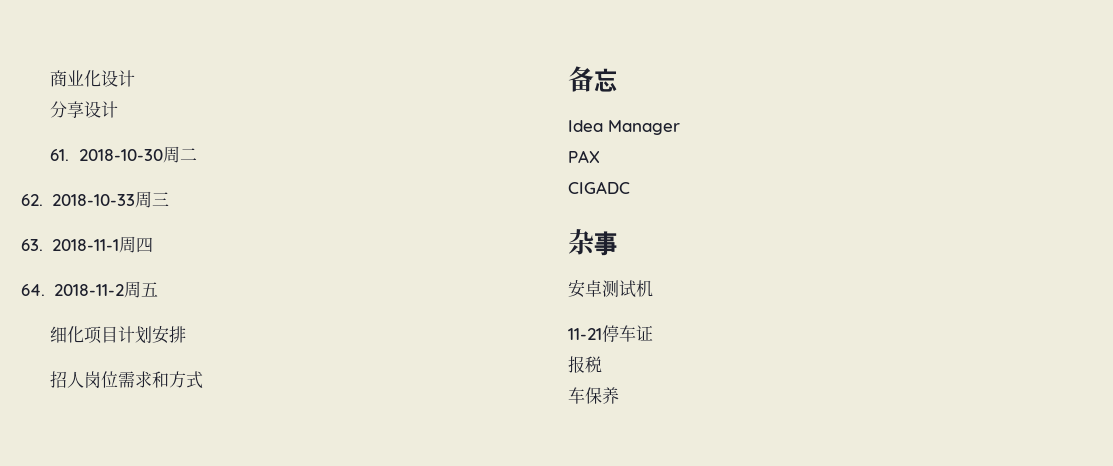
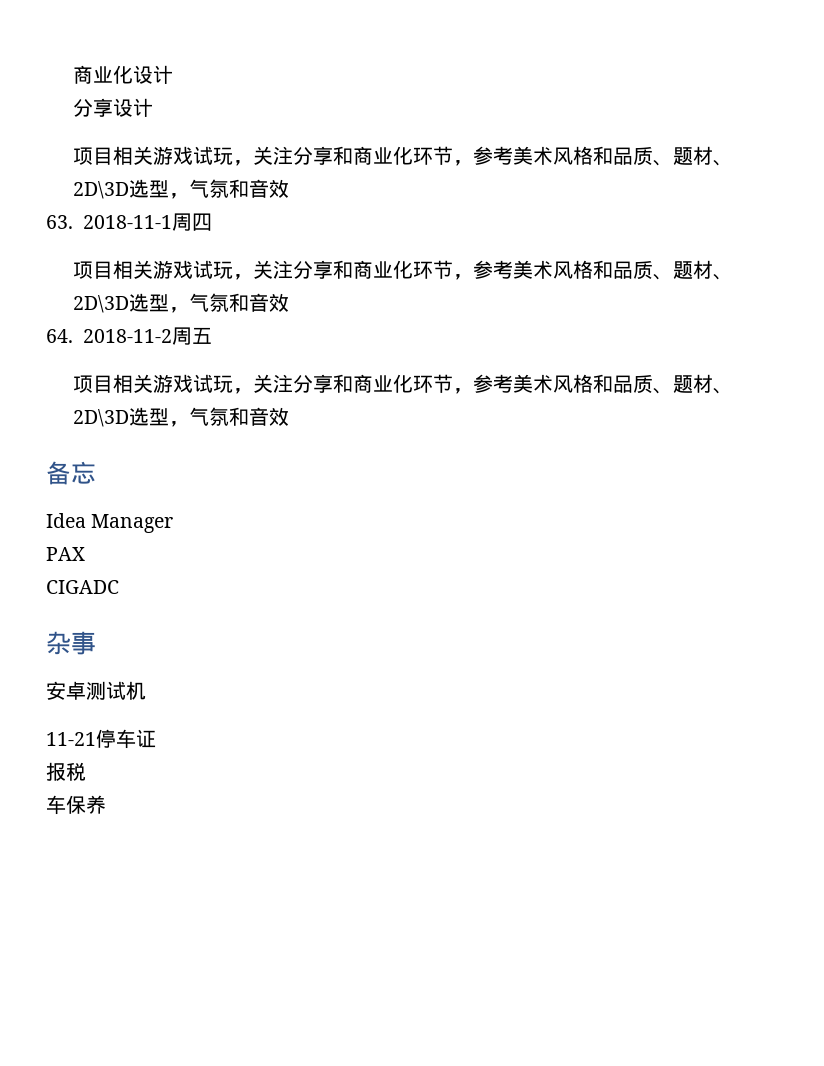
  分享设计
- 61. 2018-10-30周二
- 62. 2018-10-33周三
+ 项目相关游戏试玩，关注分享和商业化环节，参考美术风格和品质、题材、2D\3D选型，气氛和音效
  63. 2018-11-1周四
+ 项目相关游戏试玩，关注分享和商业化环节，参考美术风格和品质、题材、2D\3D选型，气氛和音效
  64. 2018-11-2周五
- 细化项目计划安排
- 招人岗位需求和方式
+ 项目相关游戏试玩，关注分享和商业化环节，参考美术风格和品质、题材、2D\3D选型，气氛和音效

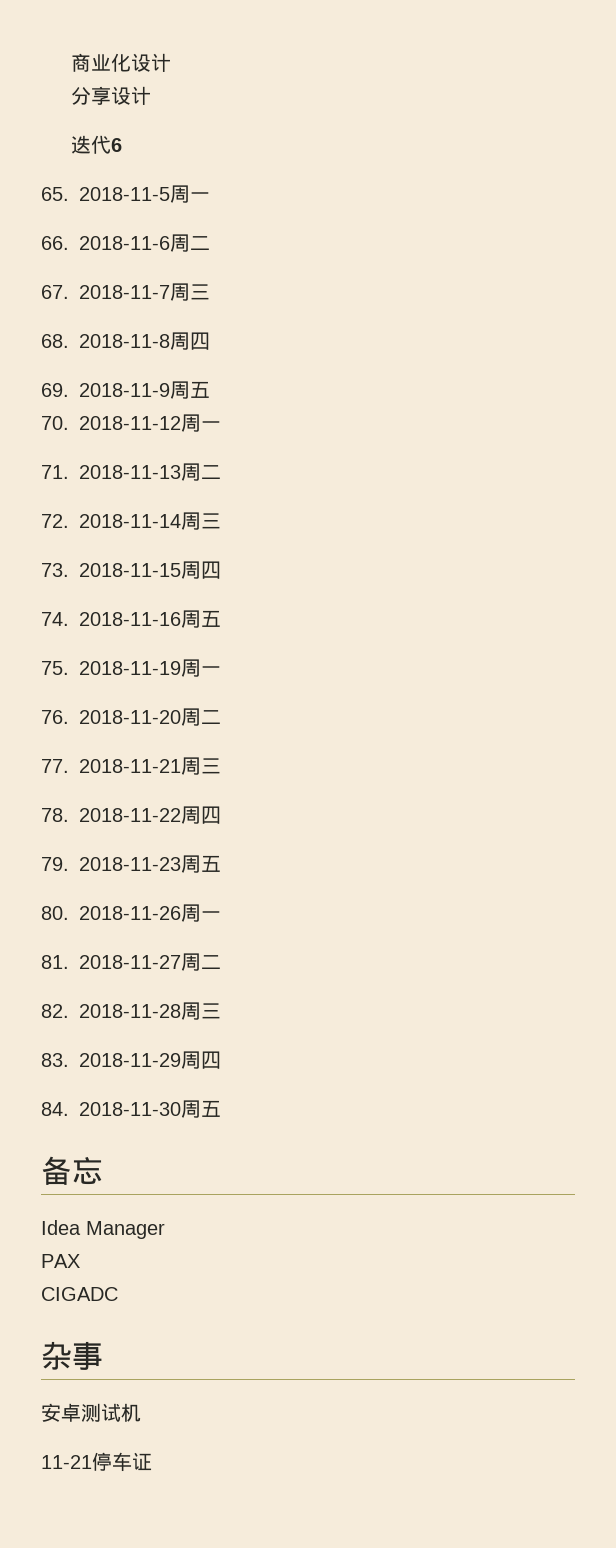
  分享设计
- 项目相关游戏试玩，关注分享和商业化环节，参考美术风格和品质、题材、2D\3D选型，气氛和音效
- 63. 2018-11-1周四
- 项目相关游戏试玩，关注分享和商业化环节，参考美术风格和品质、题材、2D\3D选型，气氛和音效
- 64. 2018-11-2周五
- 项目相关游戏试玩，关注分享和商业化环节，参考美术风格和品质、题材、2D\3D选型，气氛和音效
+ 迭代6
+ 65. 2018-11-5周一
+ 66. 2018-11-6周二
+ 67. 2018-11-7周三
+ 68. 2018-11-8周四
+ 69. 2018-11-9周五
+ 70. 2018-11-12周一
+ 71. 2018-11-13周二
+ 72. 2018-11-14周三
+ 73. 2018-11-15周四
+ 74. 2018-11-16周五
+ 75. 2018-11-19周一
+ 76. 2018-11-20周二
+ 77. 2018-11-21周三
+ 78. 2018-11-22周四
+ 79. 2018-11-23周五
+ 80. 2018-11-26周一
+ 81. 2018-11-27周二
+ 82. 2018-11-28周三
+ 83. 2018-11-29周四
+ 84. 2018-11-30周五
- 报税
- 车保养

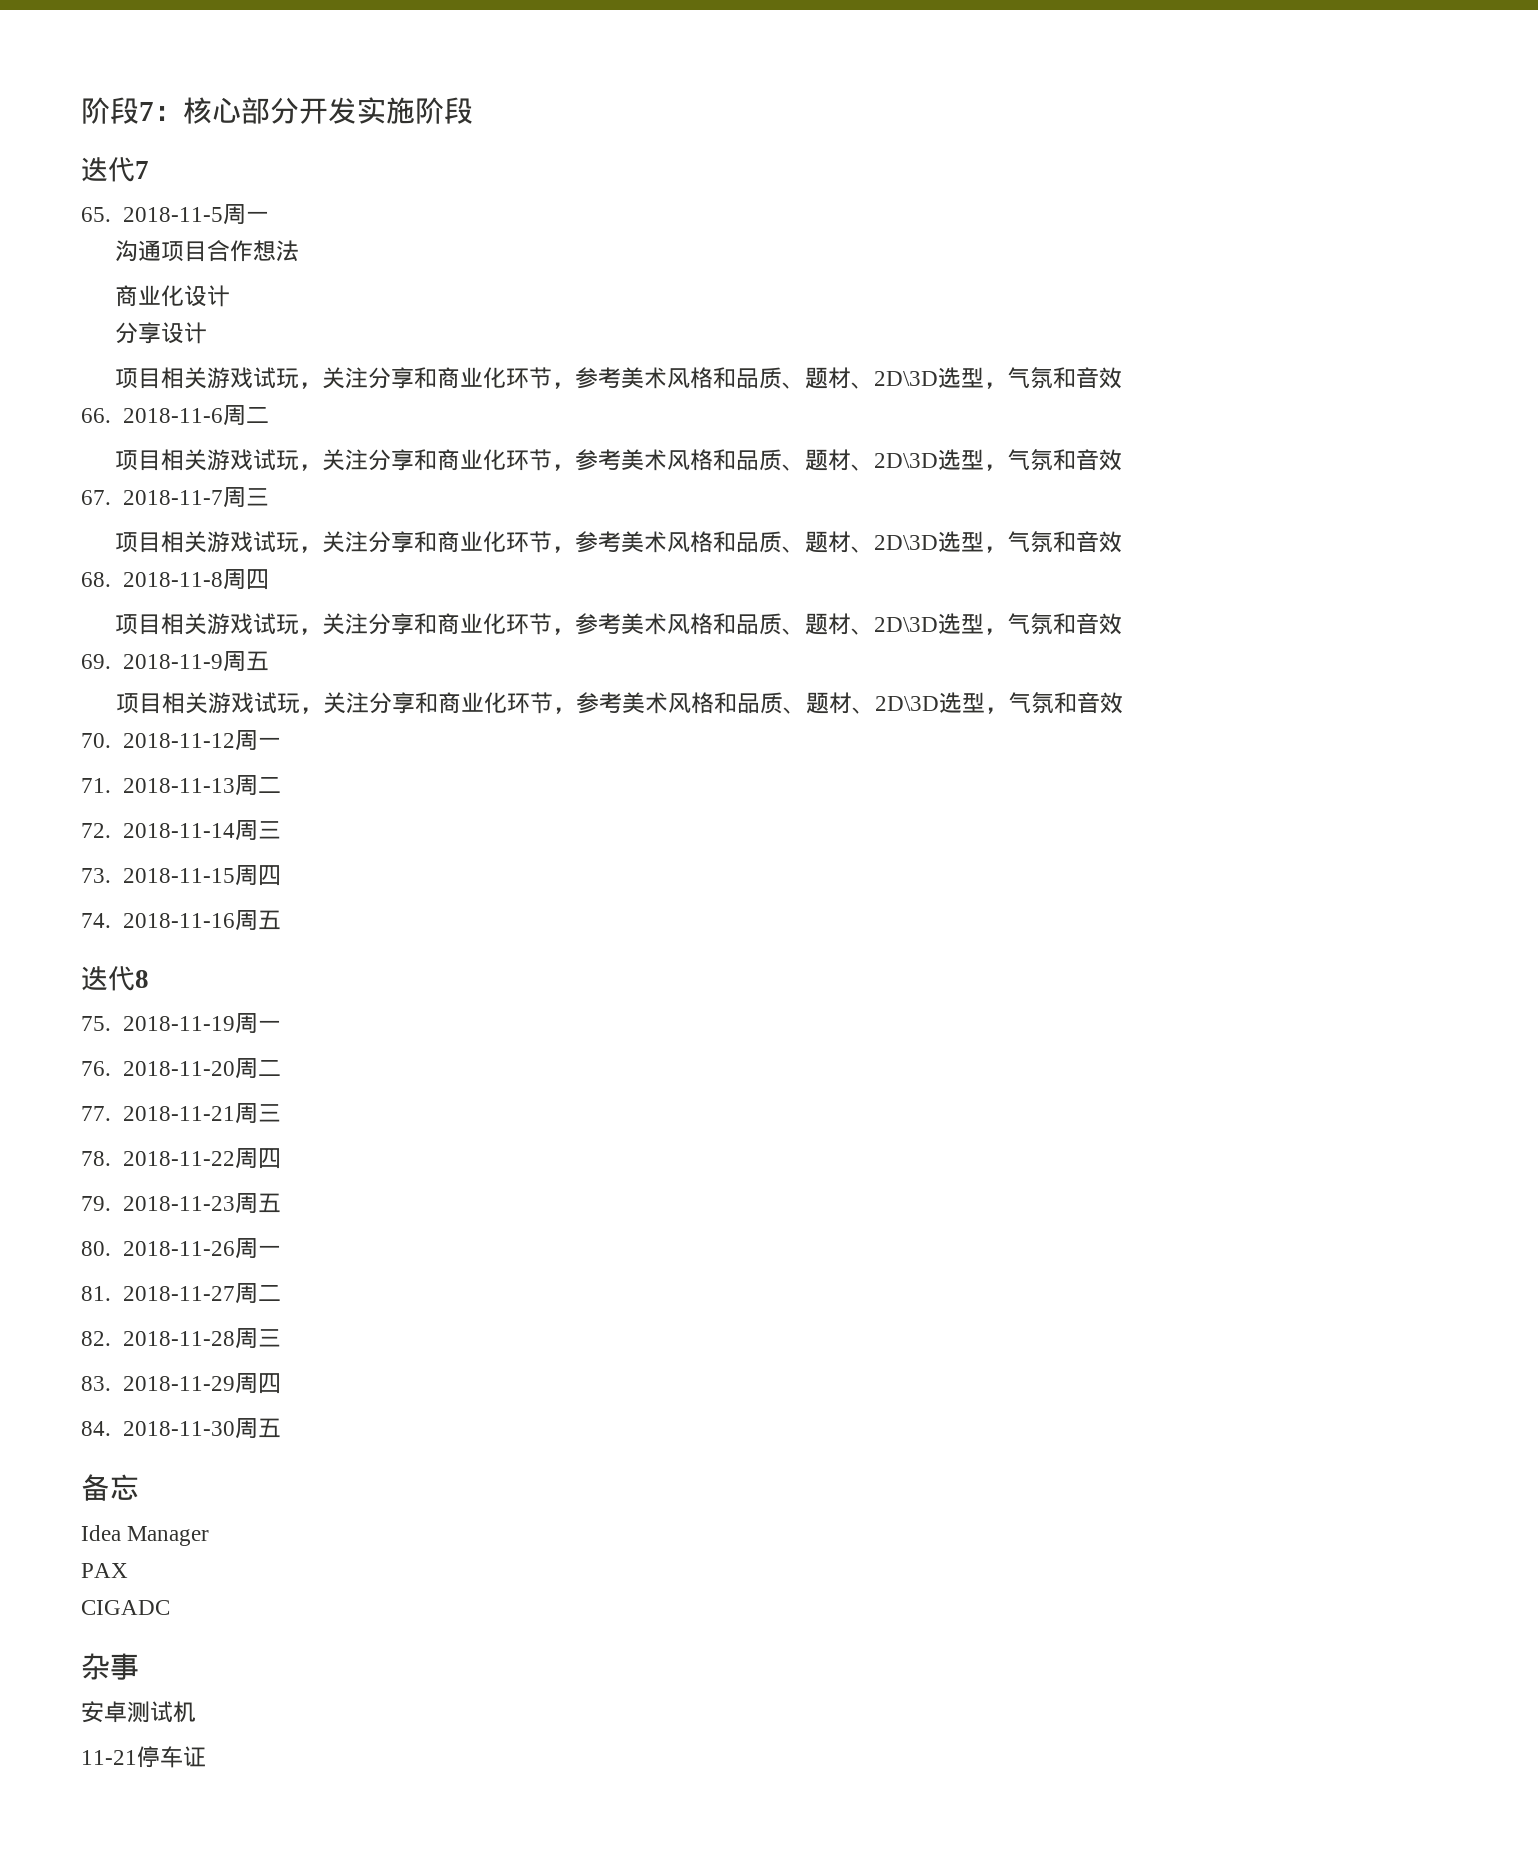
+ 阶段7：核心部分开发实施阶段
+ 迭代7
+ 65. 2018-11-5周一
+ 沟通项目合作想法
  分享设计
- 迭代6
- 65. 2018-11-5周一
+ 项目相关游戏试玩，关注分享和商业化环节，参考美术风格和品质、题材、2D\3D选型，气氛和音效
  66. 2018-11-6周二
+ 项目相关游戏试玩，关注分享和商业化环节，参考美术风格和品质、题材、2D\3D选型，气氛和音效
  67. 2018-11-7周三
+ 项目相关游戏试玩，关注分享和商业化环节，参考美术风格和品质、题材、2D\3D选型，气氛和音效
  68. 2018-11-8周四
+ 项目相关游戏试玩，关注分享和商业化环节，参考美术风格和品质、题材、2D\3D选型，气氛和音效
  69. 2018-11-9周五
+ 项目相关游戏试玩，关注分享和商业化环节，参考美术风格和品质、题材、2D\3D选型，气氛和音效
+ 迭代8

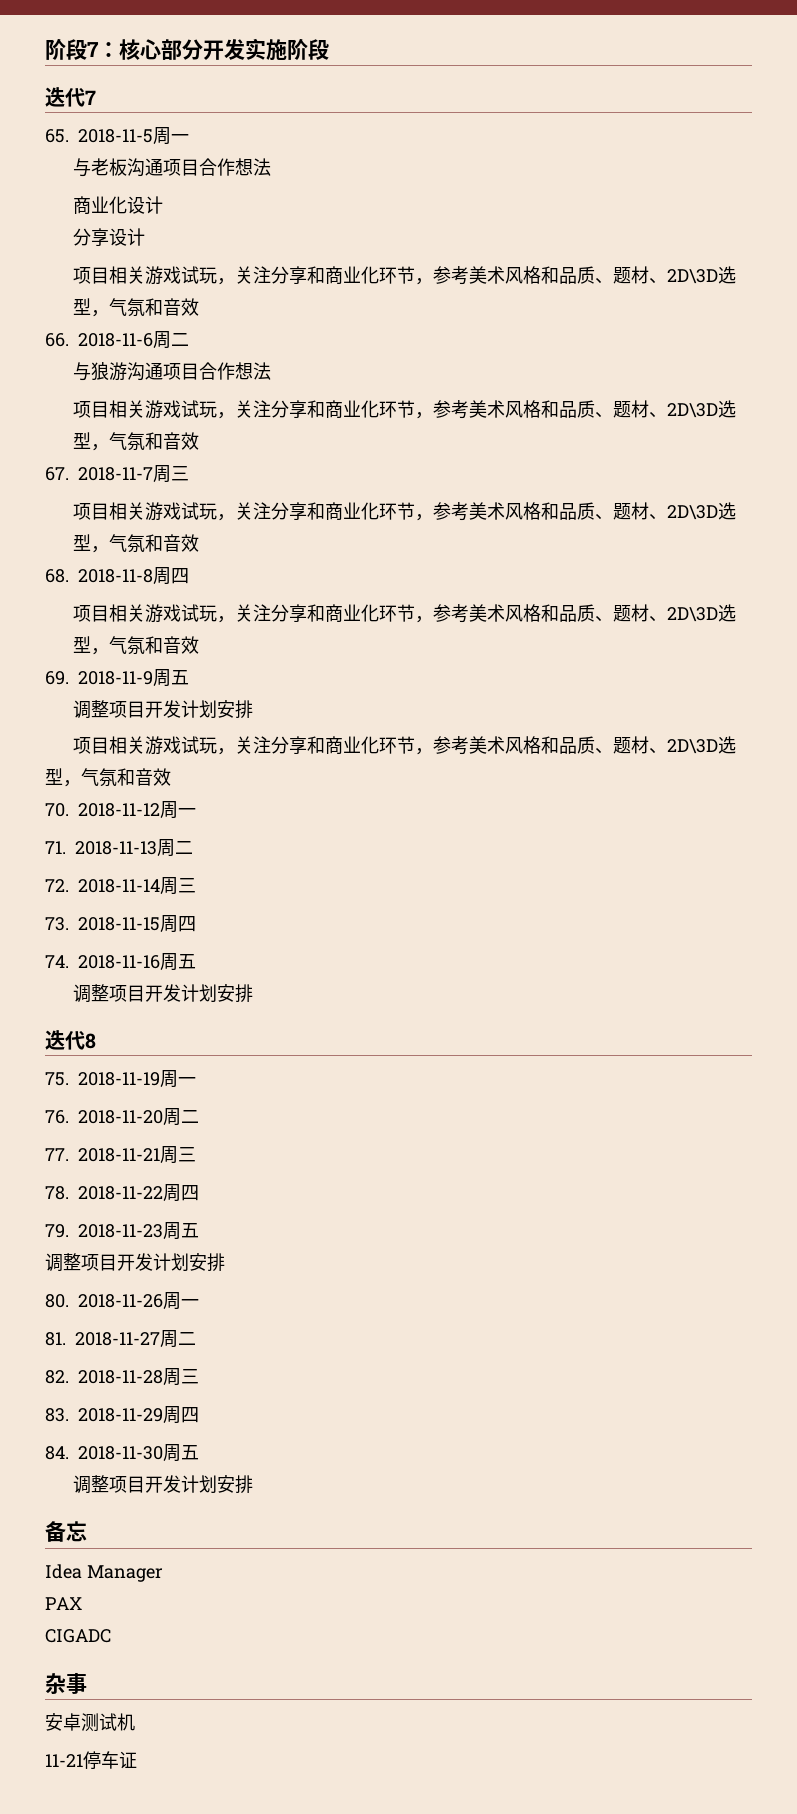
- 沟通项目合作想法
+ 与老板沟通项目合作想法
+ 与狼游沟通项目合作想法
  69. 2018-11-9周五
+ 调整项目开发计划安排
  74. 2018-11-16周五
+ 调整项目开发计划安排
  79. 2018-11-23周五
+ 调整项目开发计划安排
  84. 2018-11-30周五
+ 调整项目开发计划安排

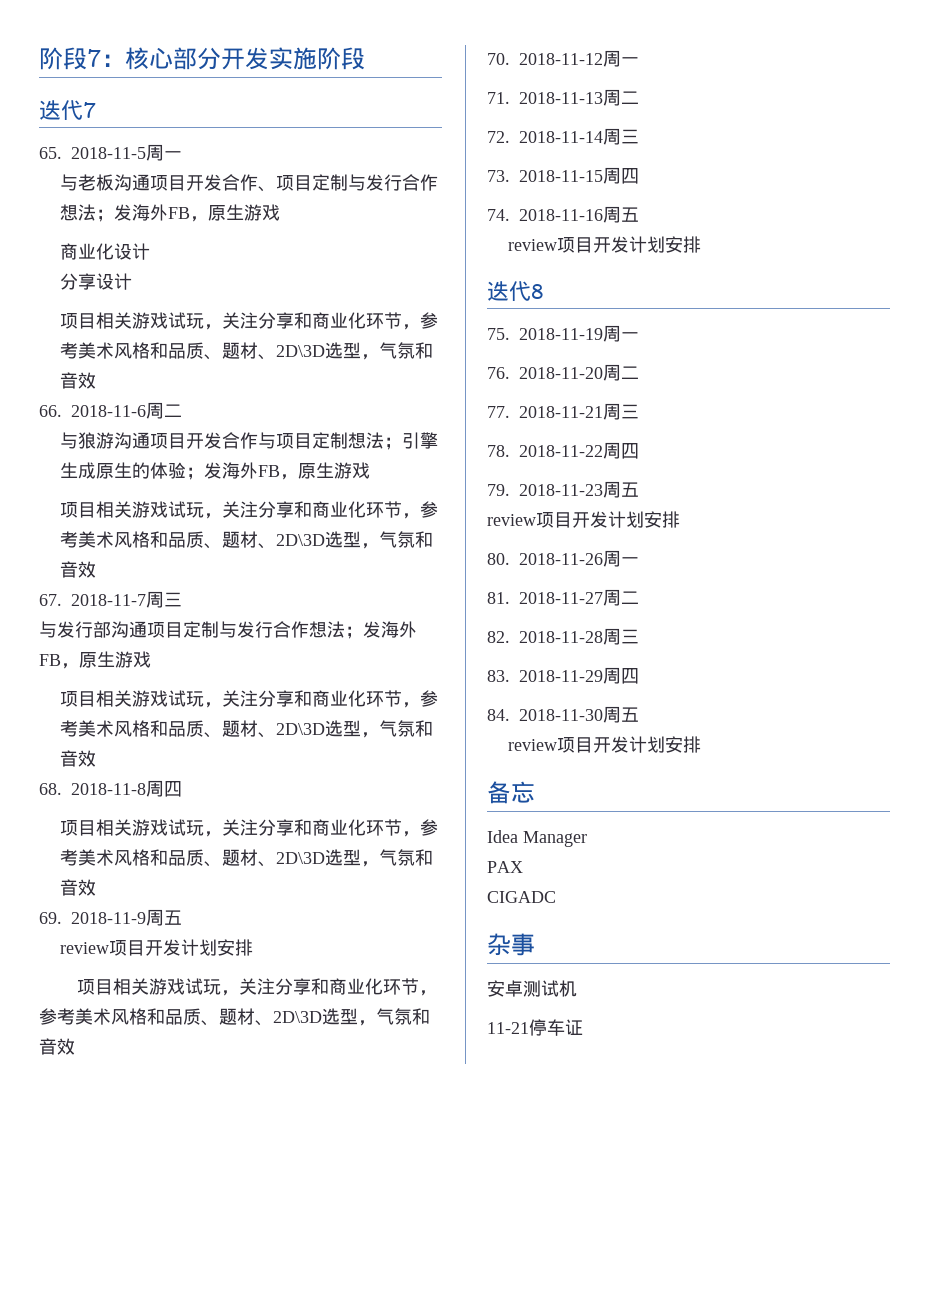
- 与老板沟通项目合作想法
+ 与老板沟通项目开发合作、项目定制与发行合作想法；发海外FB，原生游戏
- 与狼游沟通项目合作想法
+ 与狼游沟通项目开发合作与项目定制想法；引擎生成原生的体验；发海外FB，原生游戏
+ 与发行部沟通项目定制与发行合作想法；发海外FB，原生游戏
  69. 2018-11-9周五
- 调整项目开发计划安排
+ review项目开发计划安排
  74. 2018-11-16周五
- 调整项目开发计划安排
+ review项目开发计划安排
  79. 2018-11-23周五
- 调整项目开发计划安排
+ review项目开发计划安排
  84. 2018-11-30周五
- 调整项目开发计划安排
+ review项目开发计划安排

